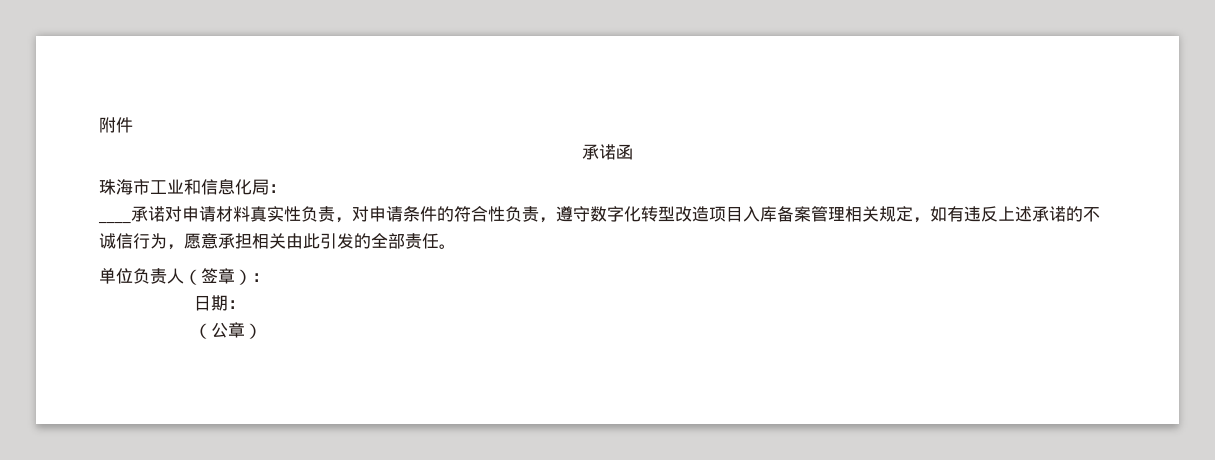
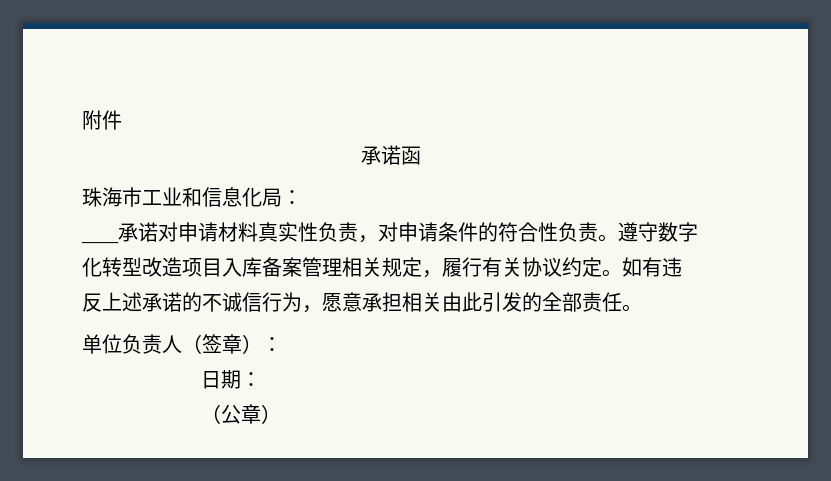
- ____承诺对申请材料真实性负责，对申请条件的符合性负责，遵守数字化转型改造项目入库备案管理相关规定，如有违反上述承诺的不诚信行为，愿意承担相关由此引发的全部责任。
+ ____承诺对申请材料真实性负责，对申请条件的符合性负责。遵守数字化转型改造项目入库备案管理相关规定，履行有关协议约定。如有违反上述承诺的不诚信行为，愿意承担相关由此引发的全部责任。

